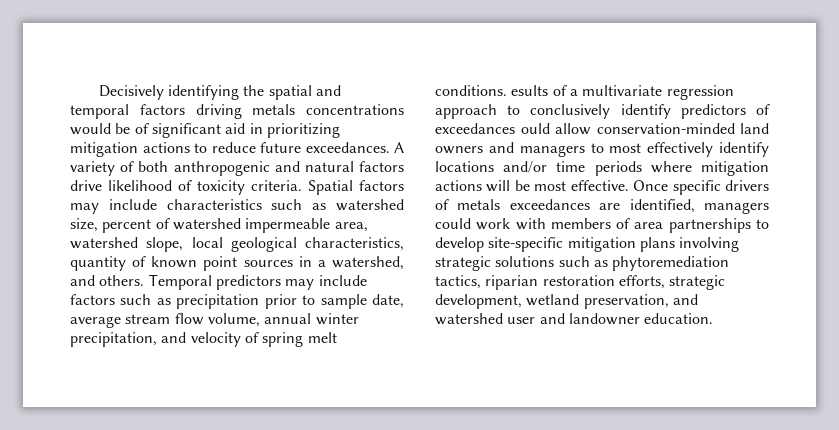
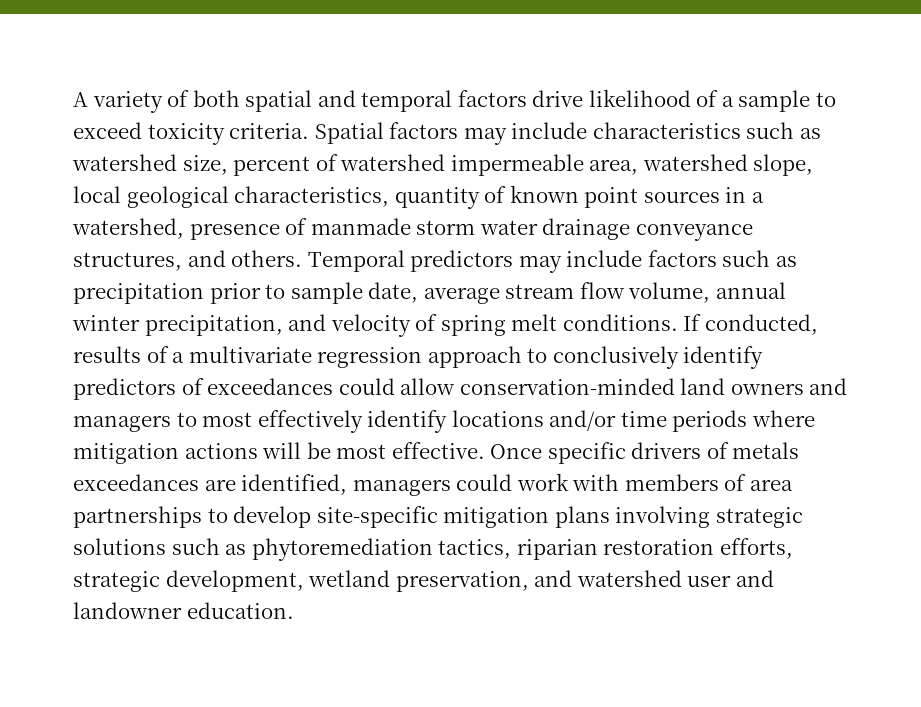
- Decisively identifying the spatial and temporal factors driving metals concentrations would be of significant aid in prioritizing mitigation actions to reduce future exceedances. A variety of both anthropogenic and natural factors drive likelihood of toxicity criteria.
+ A variety of both spatial and temporal factors drive likelihood of a sample to exceed toxicity criteria.
- Spatial factors may include characteristics such as watershed size, percent of watershed impermeable area, watershed slope, local geological characteristics, quantity of known point sources in a watershed, and others.
+ Spatial factors may include characteristics such as watershed size, percent of watershed impermeable area, watershed slope, local geological characteristics, quantity of known point sources in a watershed, presence of manmade storm water drainage conveyance structures, and others.
- Temporal predictors may include factors such as precipitation prior to sample date, average stream flow volume, annual winter precipitation, and velocity of spring melt conditions. esults of a multivariate regression approach to conclusively identify predictors of exceedances ould allow conservation-minded land owners and managers to most effectively identify locations and/or time periods where mitigation actions will be most effective.
+ Temporal predictors may include factors such as precipitation prior to sample date, average stream flow volume, annual winter precipitation, and velocity of spring melt conditions. If conducted, results of a multivariate regression approach to conclusively identify predictors of exceedances could allow conservation-minded land owners and managers to most effectively identify locations and/or time periods where mitigation actions will be most effective.

